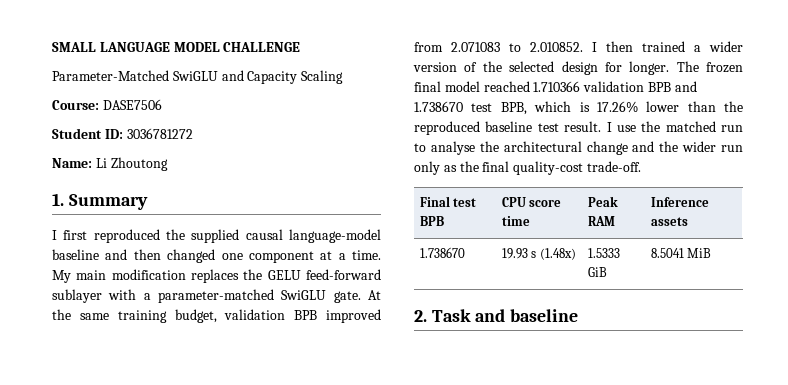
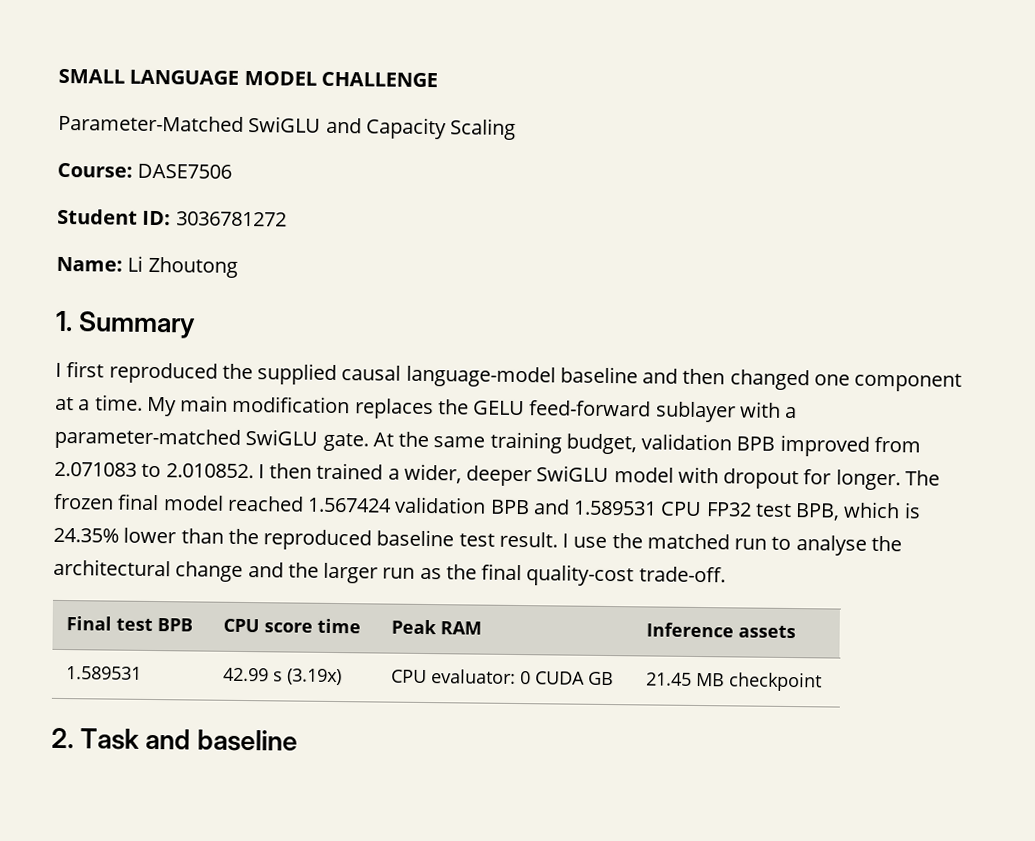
- At the same training budget, validation BPB improved from 2.071083 to 2.010852. I then trained a wider version of the selected design for longer.
+ At the same training budget, validation BPB improved from 2.071083 to 2.010852. I then trained a wider, deeper SwiGLU model with dropout for longer.
- The frozen final model reached 1.710366 validation BPB and 1.738670 test BPB, which is 17.26% lower than the reproduced baseline test result.
+ The frozen final model reached 1.567424 validation BPB and 1.589531 CPU FP32 test BPB, which is 24.35% lower than the reproduced baseline test result.
- I use the matched run to analyse the architectural change and the wider run only as the final quality-cost trade-off.
+ I use the matched run to analyse the architectural change and the larger run as the final quality-cost trade-off.
- 1.738670 | 19.93 s (1.48x) | 1.5333 GiB | 8.5041 MiB
+ 1.589531 | 42.99 s (3.19x) | CPU evaluator: 0 CUDA GB | 21.45 MB checkpoint

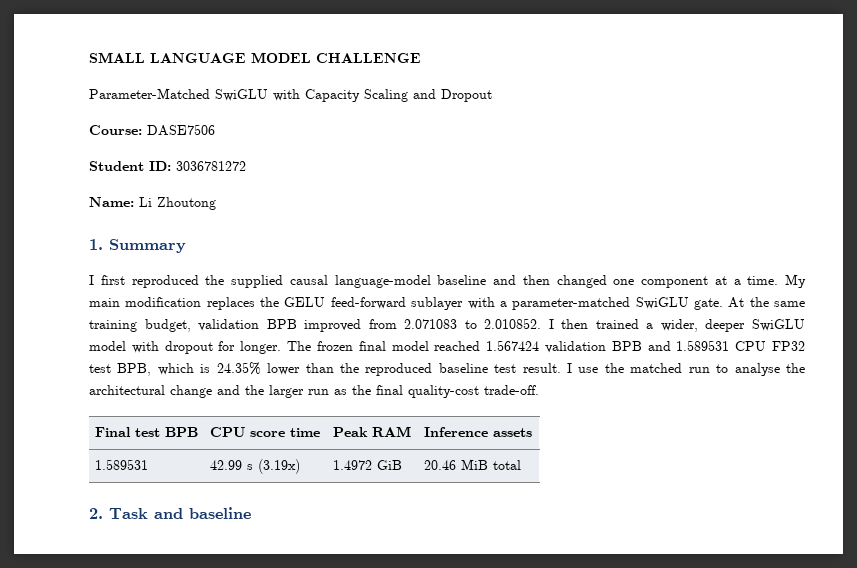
- Parameter-Matched SwiGLU and Capacity Scaling
+ Parameter-Matched SwiGLU with Capacity Scaling and Dropout
- 1.589531 | 42.99 s (3.19x) | CPU evaluator: 0 CUDA GB | 21.45 MB checkpoint
+ 1.589531 | 42.99 s (3.19x) | 1.4972 GiB | 20.46 MiB total

